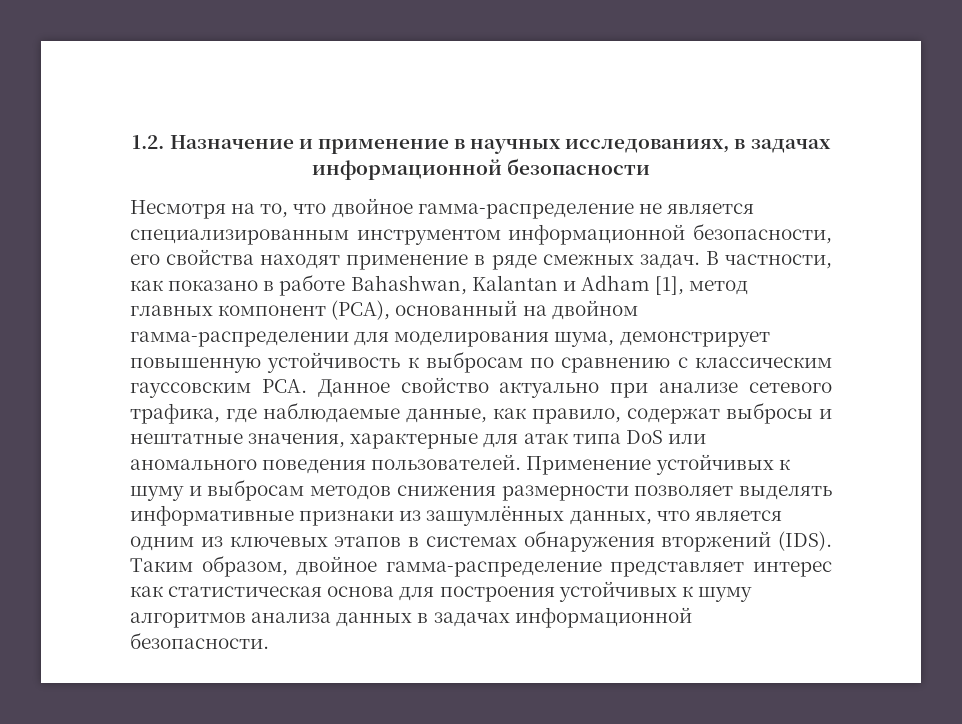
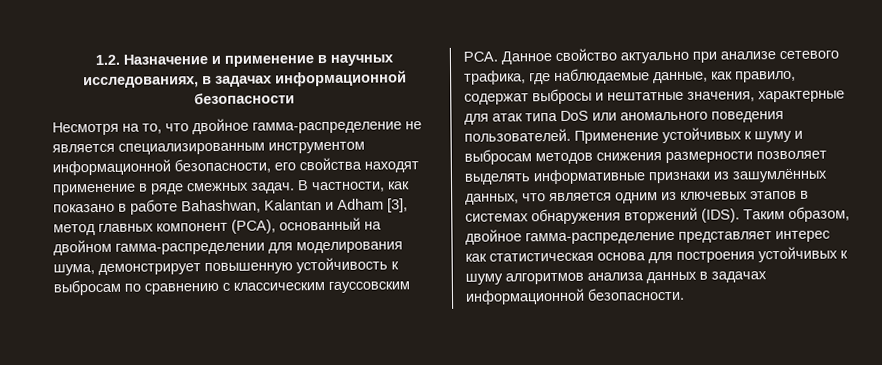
- В частности, как показано в работе Bahashwan, Kalantan и Adham [1], метод главных компонент (PCA), основанный на двойном гамма-распределении для моделирования шума, демонстрирует повышенную устойчивость к выбросам по сравнению с классическим гауссовским PCA. Данное свойство актуально при анализе сетевого трафика, где наблюдаемые данные, как правило, содержат выбросы и нештатные значения, характерные для атак типа DoS или аномального поведения пользователей.
+ В частности, как показано в работе Bahashwan, Kalantan и Adham [3], метод главных компонент (PCA), основанный на двойном гамма-распределении для моделирования шума, демонстрирует повышенную устойчивость к выбросам по сравнению с классическим гауссовским PCA. Данное свойство актуально при анализе сетевого трафика, где наблюдаемые данные, как правило, содержат выбросы и нештатные значения, характерные для атак типа DoS или аномального поведения пользователей.

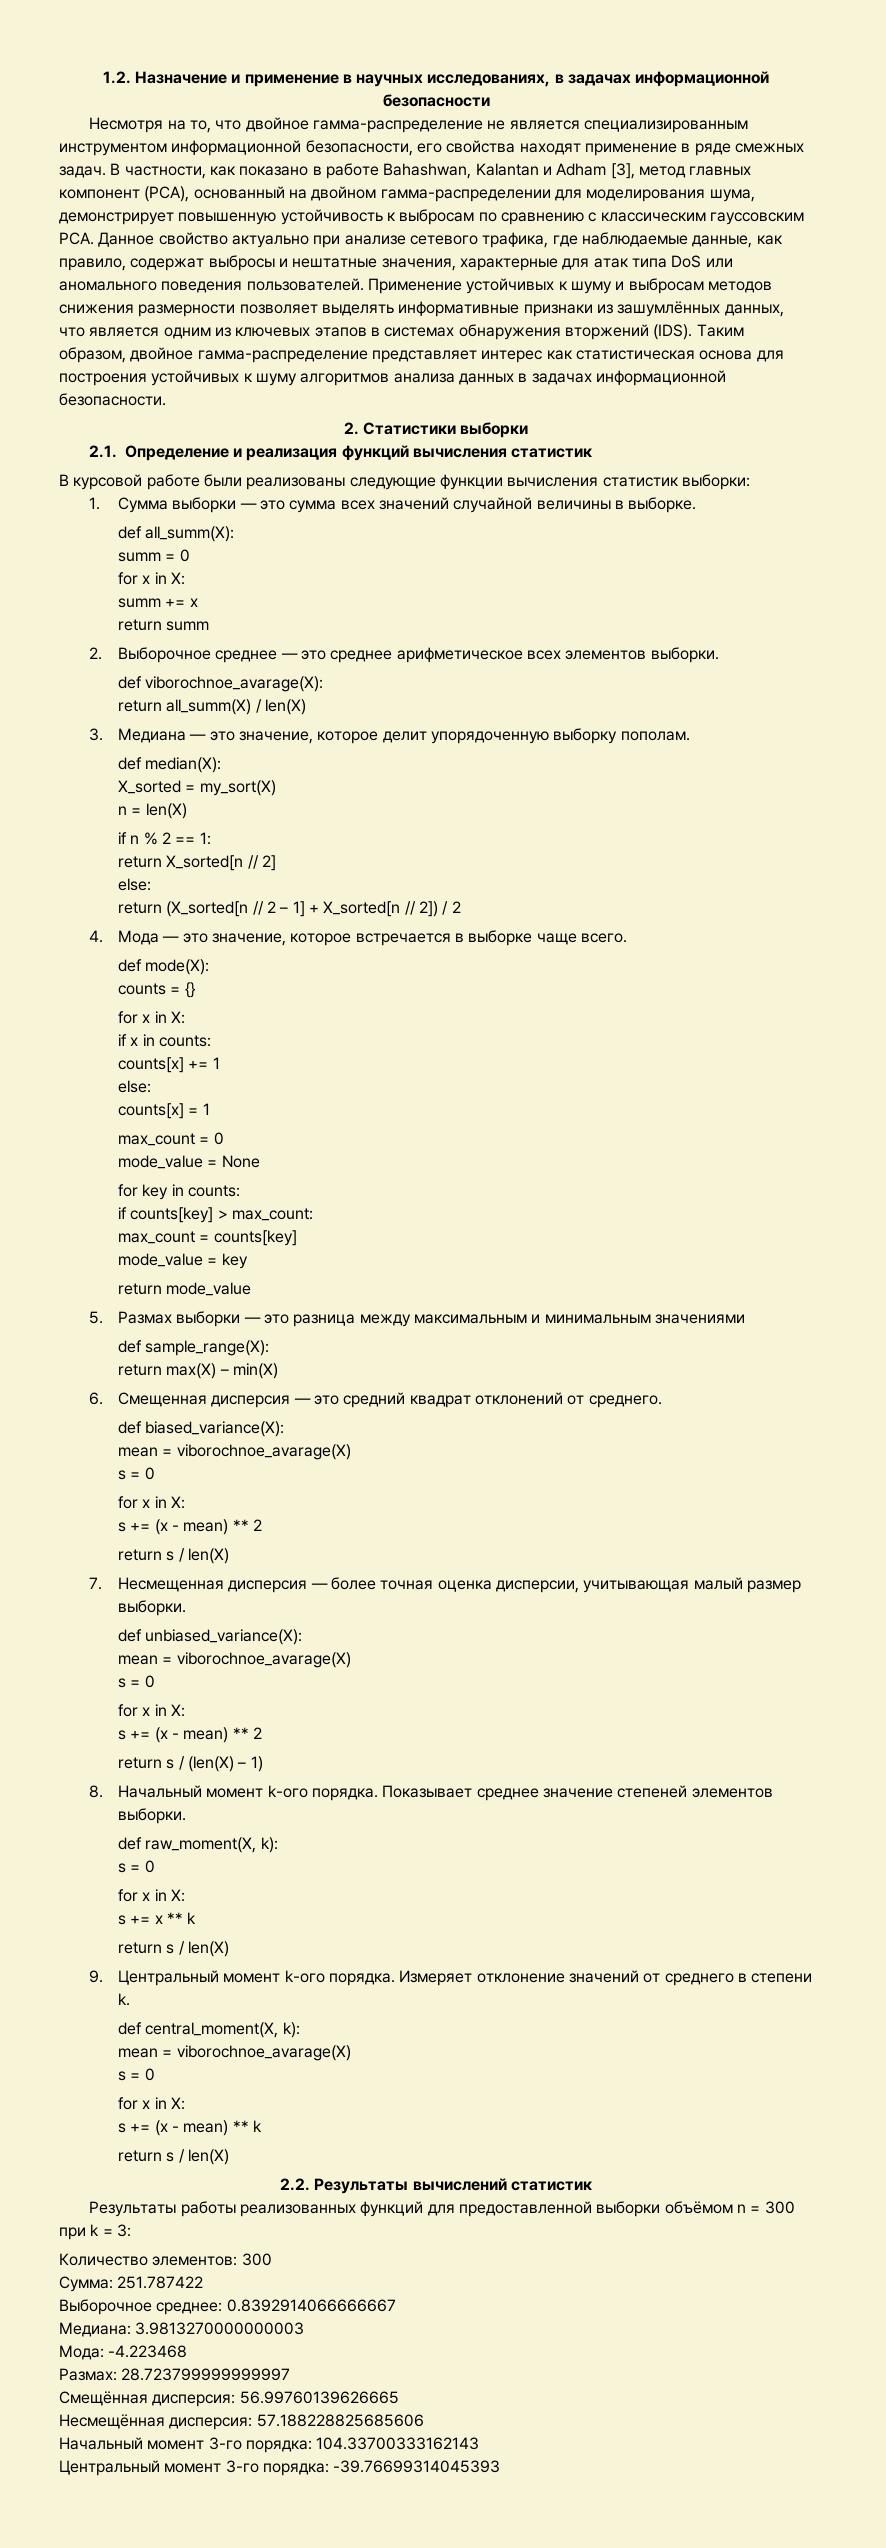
+ 2. Статистики выборки
+ 2.1. Определение и реализация функций вычисления статистик
+ В курсовой работе были реализованы следующие функции вычисления статистик выборки:
+ 1. Сумма выборки — это сумма всех значений случайной величины в выборке.
+ def all_summ(X):
+ summ = 0
+ for x in X:
+ summ += x
+ return summ
+ 2. Выборочное среднее — это среднее арифметическое всех элементов выборки.
+ def viborochnoe_avarage(X):
+ return all_summ(X) / len(X)
+ 3. Медиана — это значение, которое делит упорядоченную выборку пополам.
+ def median(X):
+ X_sorted = my_sort(X)
+ n = len(X)
+ if n % 2 == 1:
+ return X_sorted[n // 2]
+ else:
+ return (X_sorted[n // 2 – 1] + X_sorted[n // 2]) / 2
+ 4. Мода — это значение, которое встречается в выборке чаще всего.
+ def mode(X):
+ counts = {}
+ for x in X:
+ if x in counts:
+ counts[x] += 1
+ else:
+ counts[x] = 1
+ max_count = 0
+ mode_value = None
+ for key in counts:
+ if counts[key] > max_count:
+ max_count = counts[key]
+ mode_value = key
+ return mode_value
+ 5. Размах выборки — это разница между максимальным и минимальным значениями
+ def sample_range(X):
+ return max(X) – min(X)
+ 6. Смещенная дисперсия — это средний квадрат отклонений от среднего.
+ def biased_variance(X):
+ mean = viborochnoe_avarage(X)
+ s = 0
+ for x in X:
+ s += (x - mean) ** 2
+ return s / len(X)
+ 7. Несмещенная дисперсия — более точная оценка дисперсии, учитывающая малый размер выборки.
+ def unbiased_variance(X):
+ mean = viborochnoe_avarage(X)
+ s = 0
+ for x in X:
+ s += (x - mean) ** 2
+ return s / (len(X) – 1)
+ 8. Начальный момент k-ого порядка. Показывает среднее значение степеней элементов выборки.
+ def raw_moment(X, k):
+ s = 0
+ for x in X:
+ s += x ** k
+ return s / len(X)
+ 9. Центральный момент k-ого порядка. Измеряет отклонение значений от среднего в степени k.
+ def central_moment(X, k):
+ mean = viborochnoe_avarage(X)
+ s = 0
+ for x in X:
+ s += (x - mean) ** k
+ return s / len(X)
+ 2.2. Результаты вычислений статистик
+ Результаты работы реализованных функций для предоставленной выборки объёмом n = 300 при k = 3:
+ Количество элементов: 300
+ Сумма: 251.787422
+ Выборочное среднее: 0.8392914066666667
+ Медиана: 3.9813270000000003
+ Мода: -4.223468
+ Размах: 28.723799999999997
+ Смещённая дисперсия: 56.99760139626665
+ Несмещённая дисперсия: 57.188228825685606
+ Начальный момент 3-го порядка: 104.33700333162143
+ Центральный момент 3-го порядка: -39.76699314045393

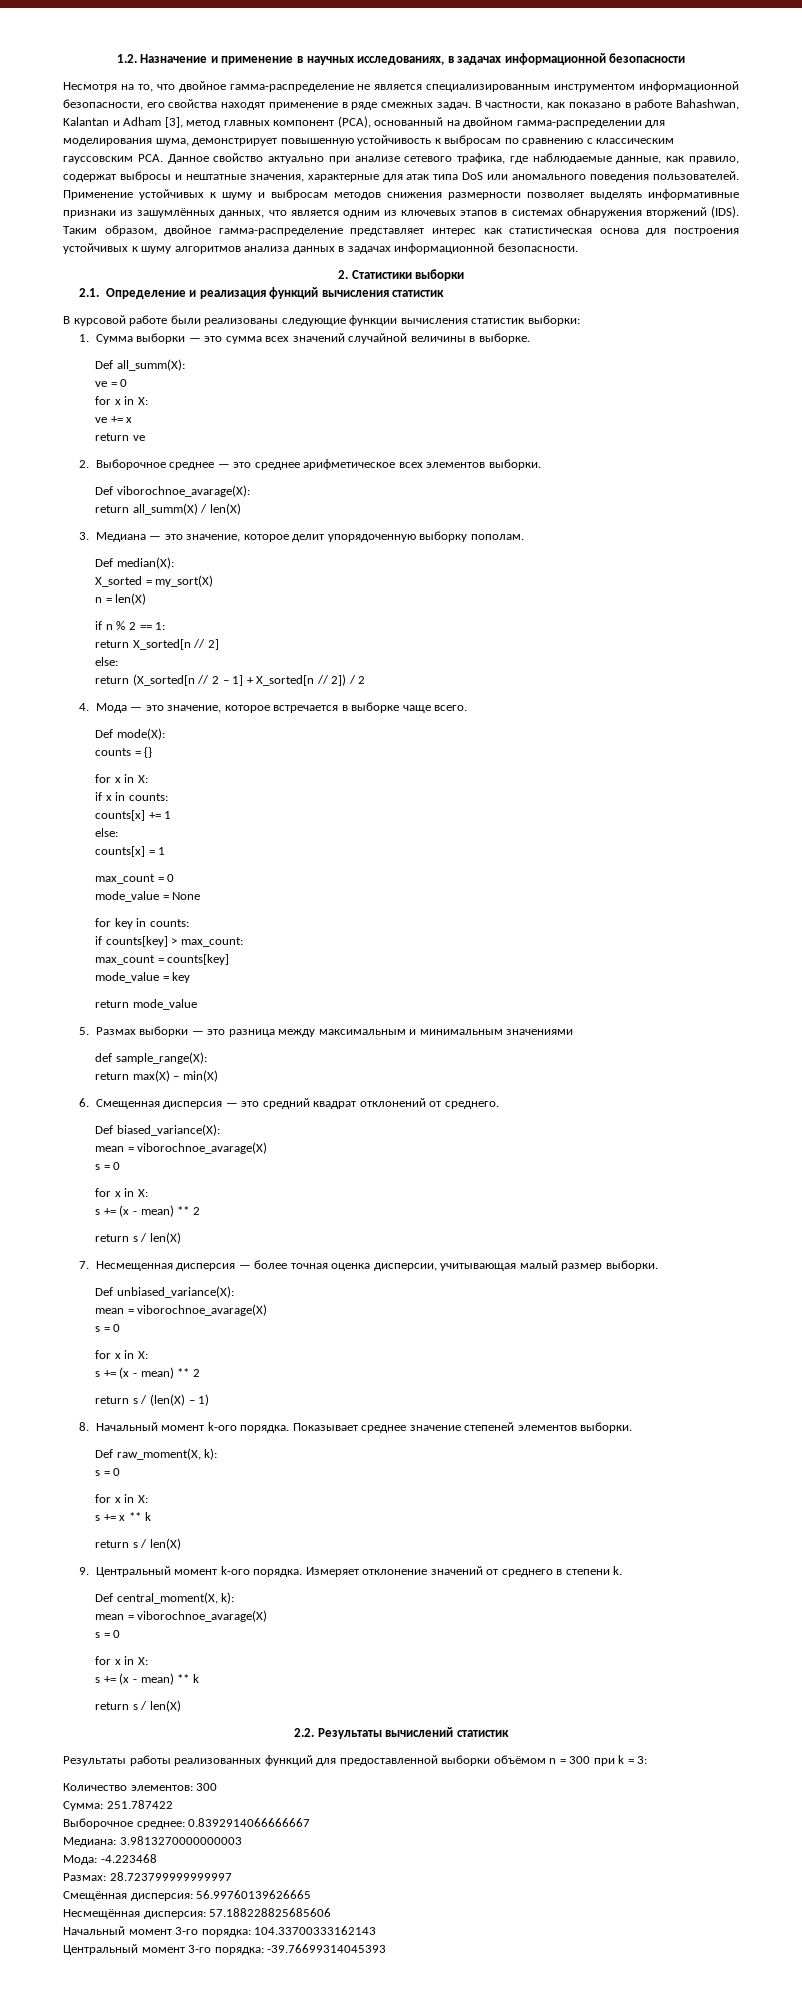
- def all_summ(X):
+ Def all_summ(X):
- summ = 0
+ ve = 0
  for x in X:
- summ += x
+ ve += x
- return summ
+ return ve
- def viborochnoe_avarage(X):
+ Def viborochnoe_avarage(X):
- def median(X):
+ Def median(X):
- def mode(X):
+ Def mode(X):
- def biased_variance(X):
+ Def biased_variance(X):
- def unbiased_variance(X):
+ Def unbiased_variance(X):
- def raw_moment(X, k):
+ Def raw_moment(X, k):
- def central_moment(X, k):
+ Def central_moment(X, k):

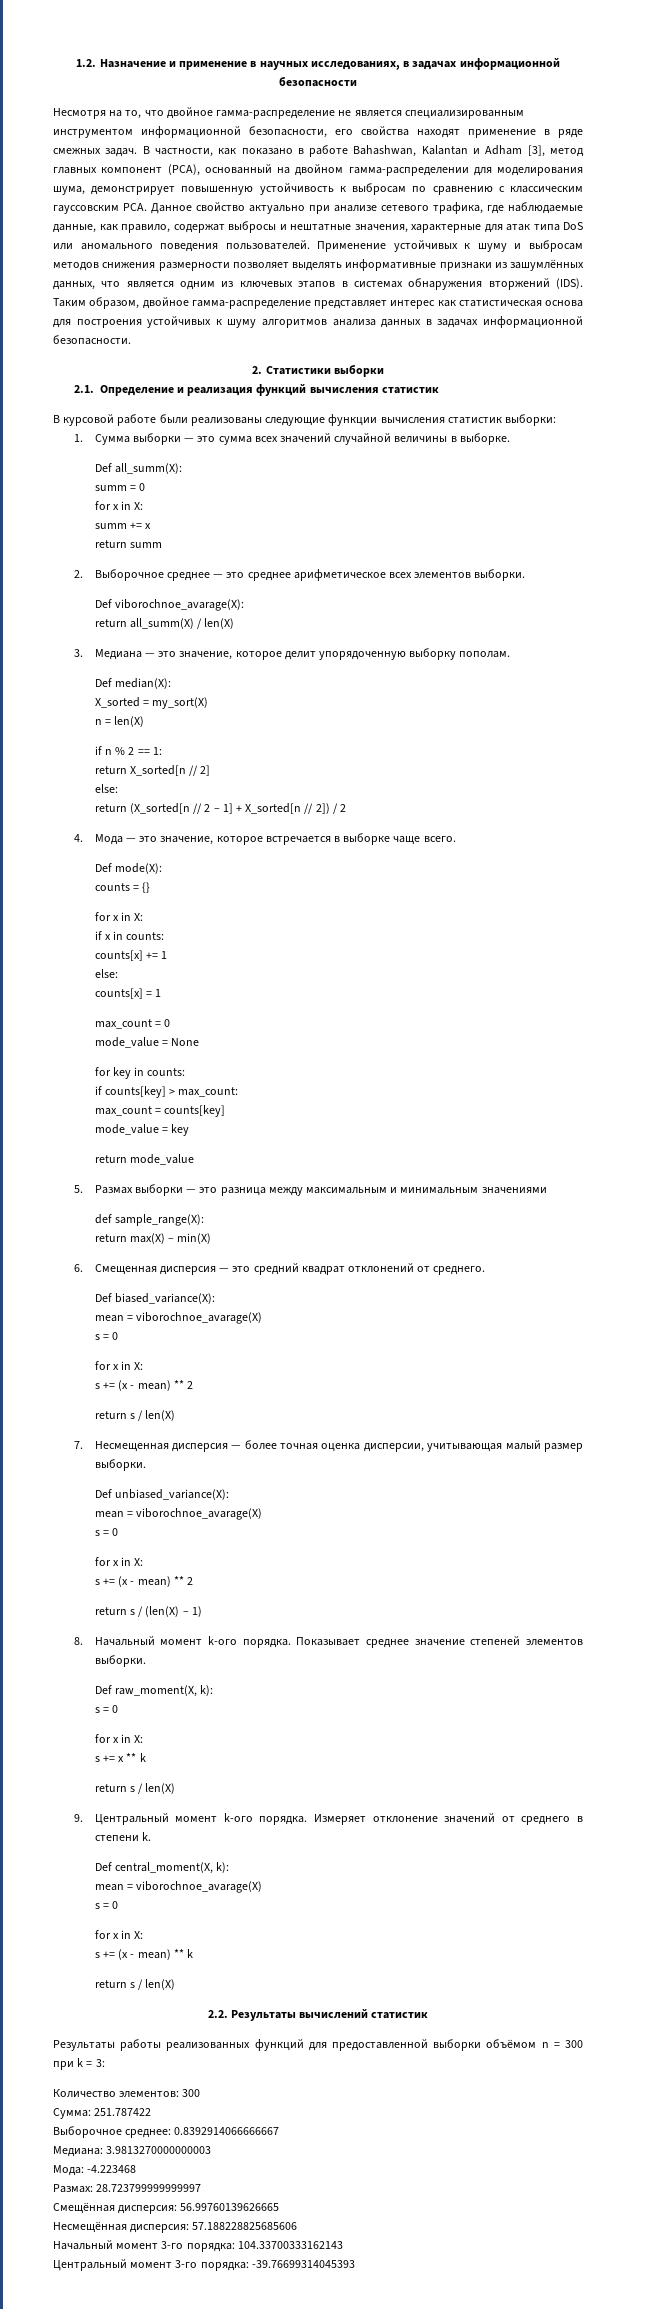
- ve = 0
+ summ = 0
  for x in X:
- ve += x
+ summ += x
- return ve
+ return summ

